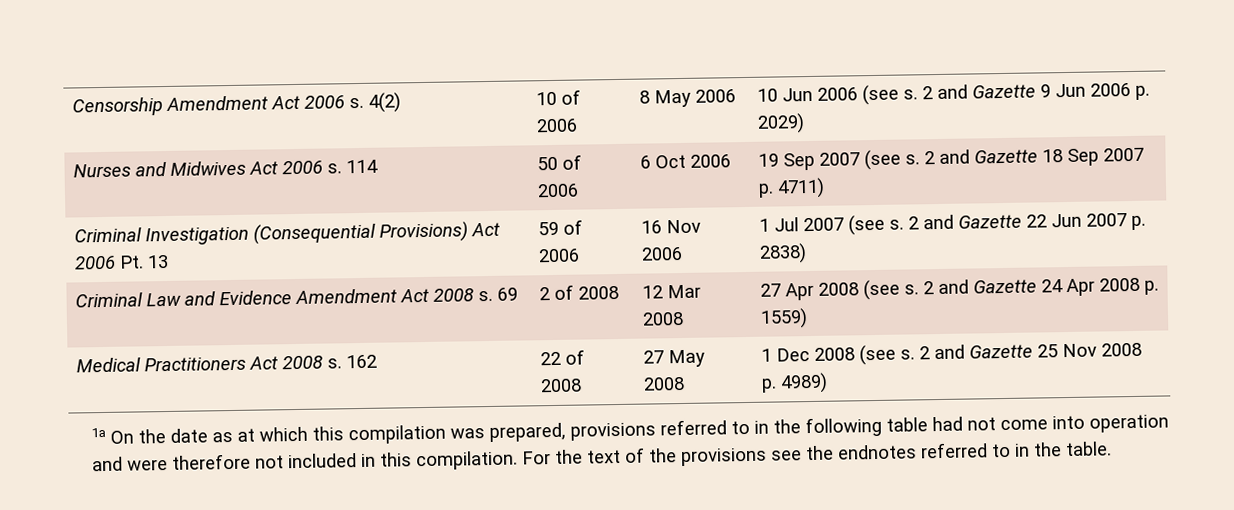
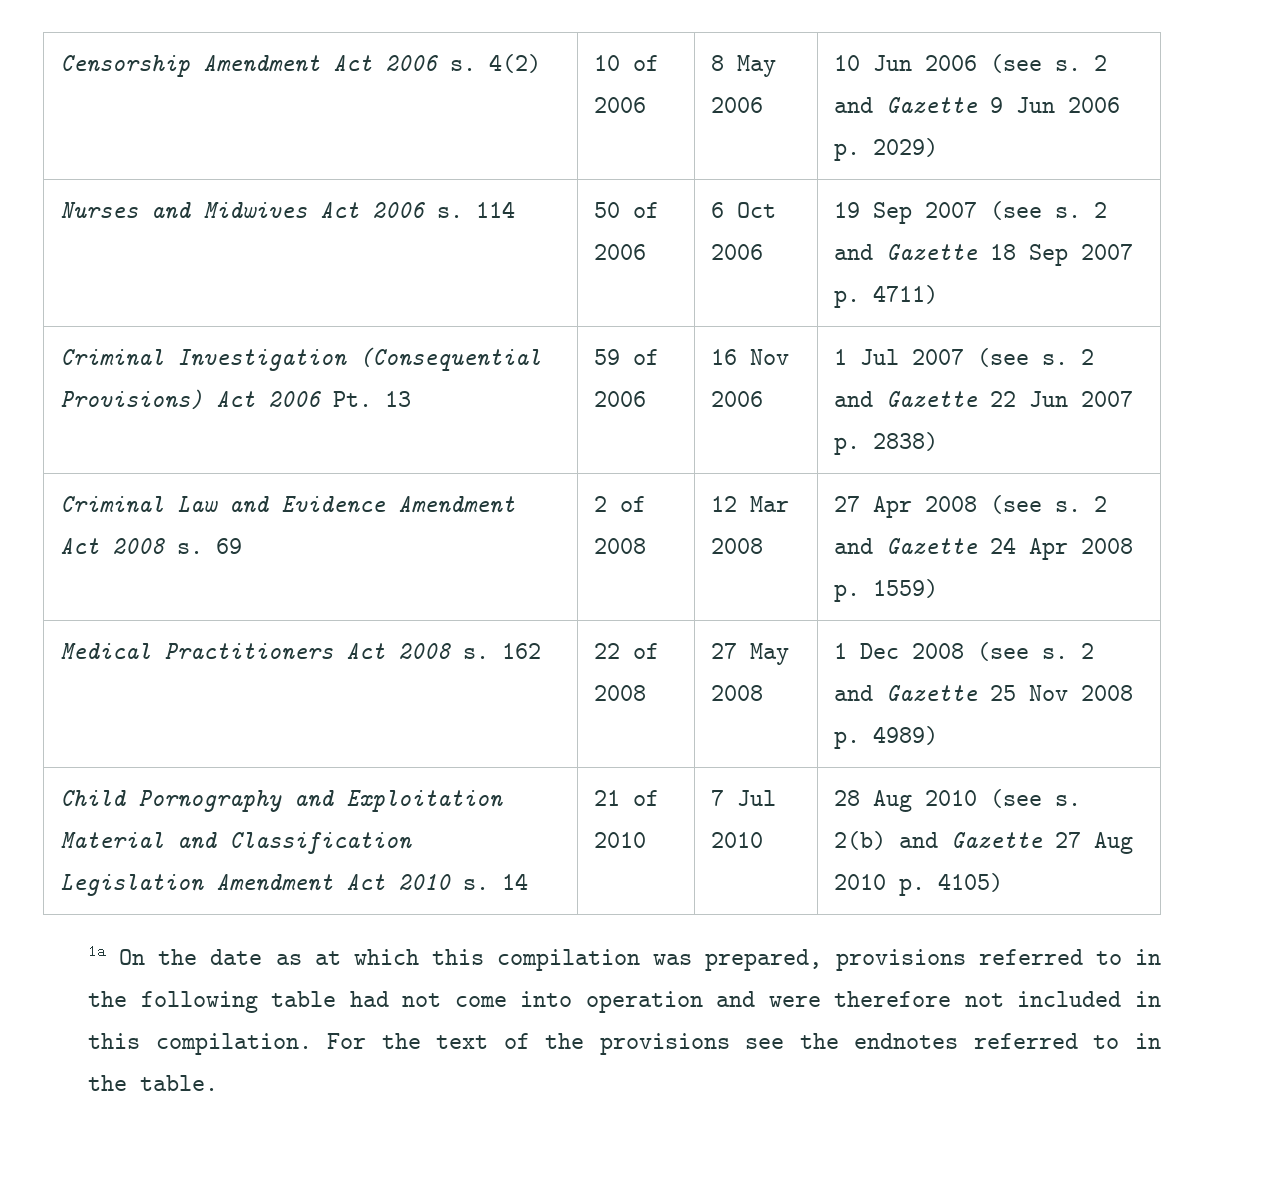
+ Child Pornography and Exploitation Material and Classification Legislation Amendment Act 2010 s. 14 | 21 of 2010 | 7 Jul 2010 | 28 Aug 2010 (see s. 2(b) and Gazette 27 Aug 2010 p. 4105)

